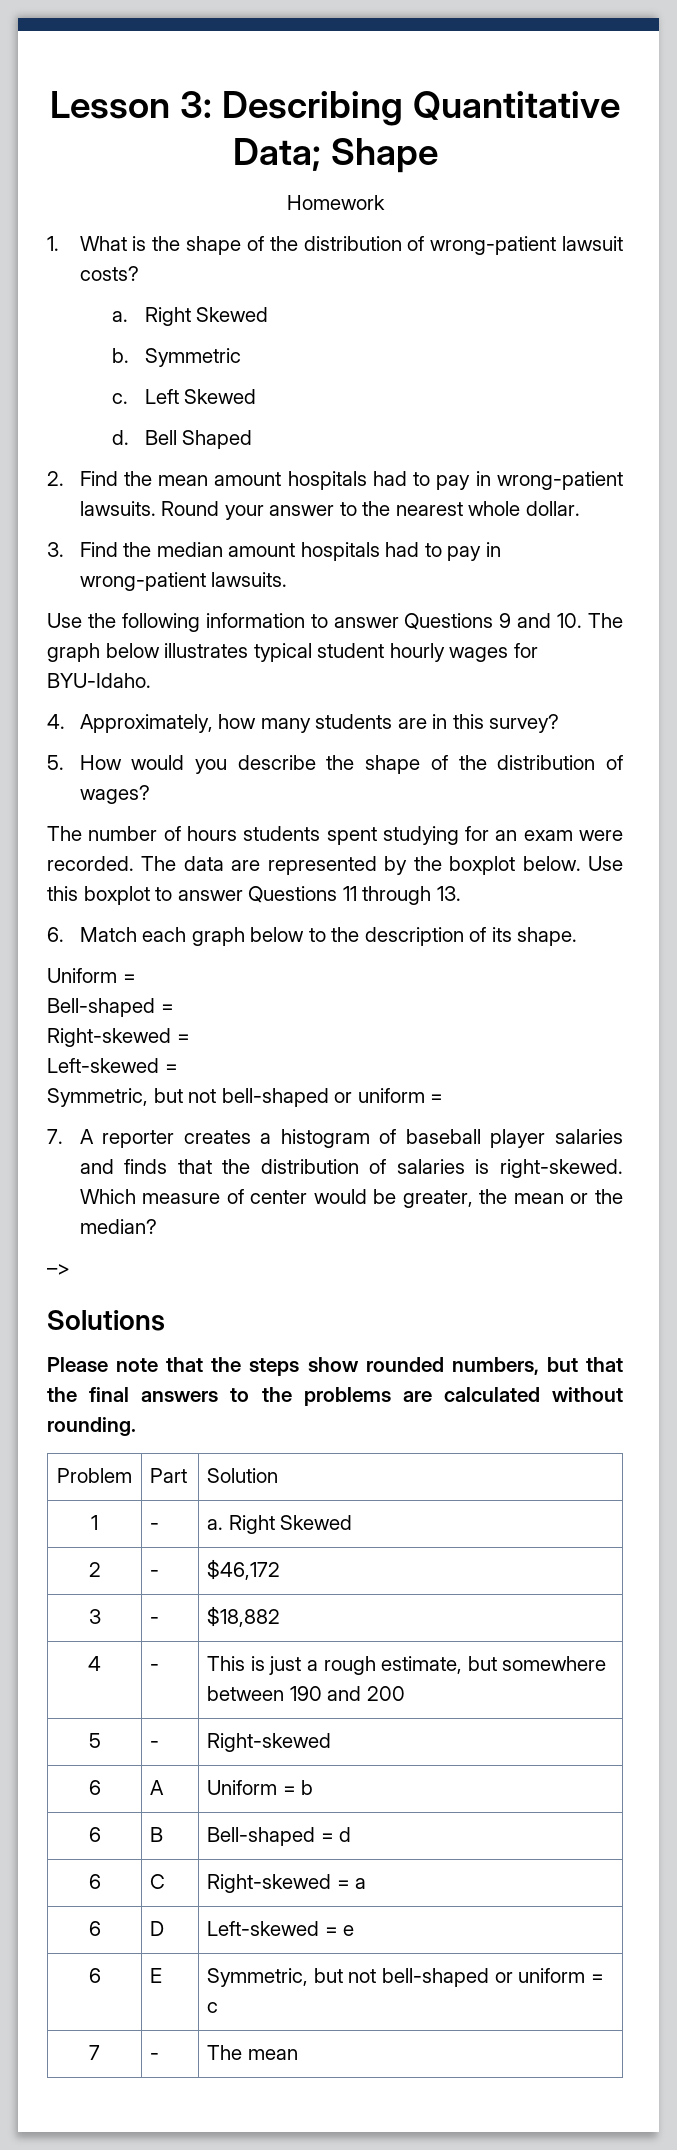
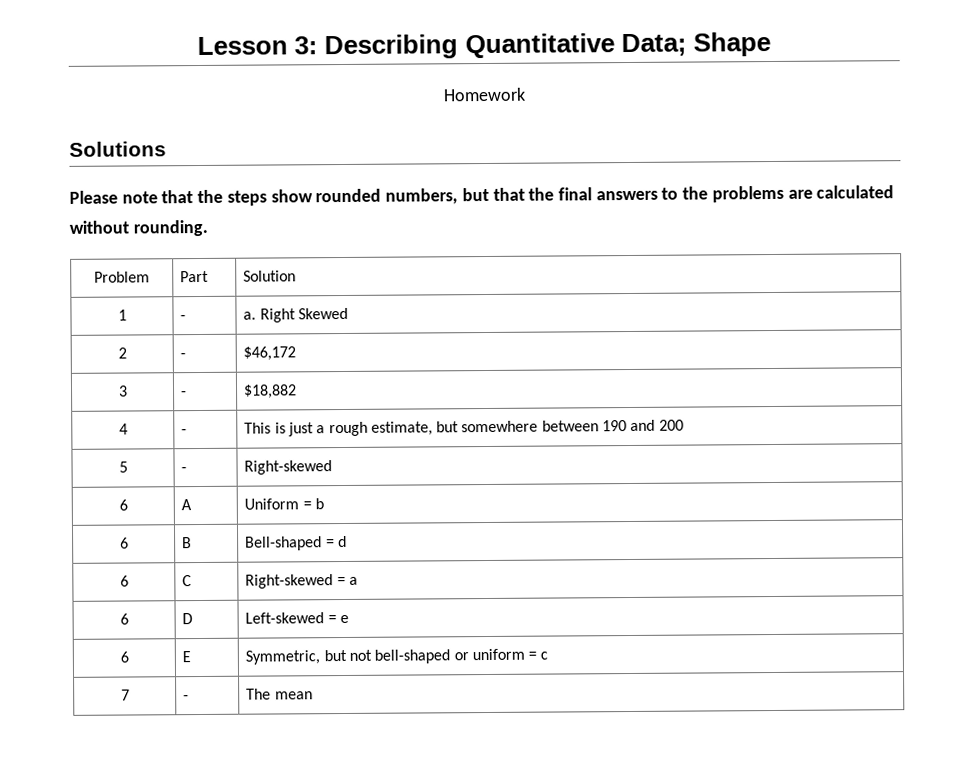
- 1. What is the shape of the distribution of wrong-patient lawsuit costs?
- a. Right Skewed
- b. Symmetric
- c. Left Skewed
- d. Bell Shaped
- 2. Find the mean amount hospitals had to pay in wrong-patient lawsuits. Round your answer to the nearest whole dollar.
- 3. Find the median amount hospitals had to pay in wrong-patient lawsuits.
- Use the following information to answer Questions 9 and 10. The graph below illustrates typical student hourly wages for BYU-Idaho.
- 4. Approximately, how many students are in this survey?
- 5. How would you describe the shape of the distribution of wages?
- The number of hours students spent studying for an exam were recorded. The data are represented by the boxplot below. Use this boxplot to answer Questions 11 through 13.
- 6. Match each graph below to the description of its shape.
- Uniform =
- Bell-shaped =
- Right-skewed =
- Left-skewed =
- Symmetric, but not bell-shaped or uniform =
- 7. A reporter creates a histogram of baseball player salaries and finds that the distribution of salaries is right-skewed. Which measure of center would be greater, the mean or the median?
- –>

